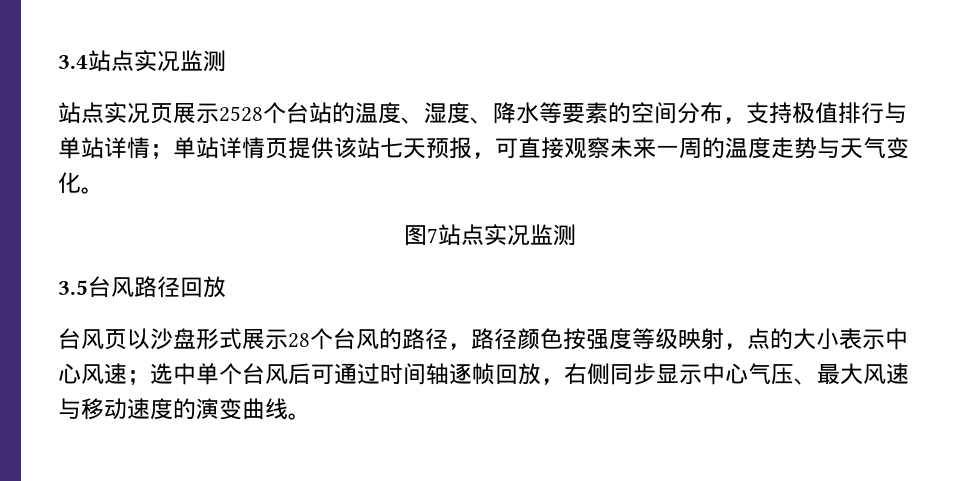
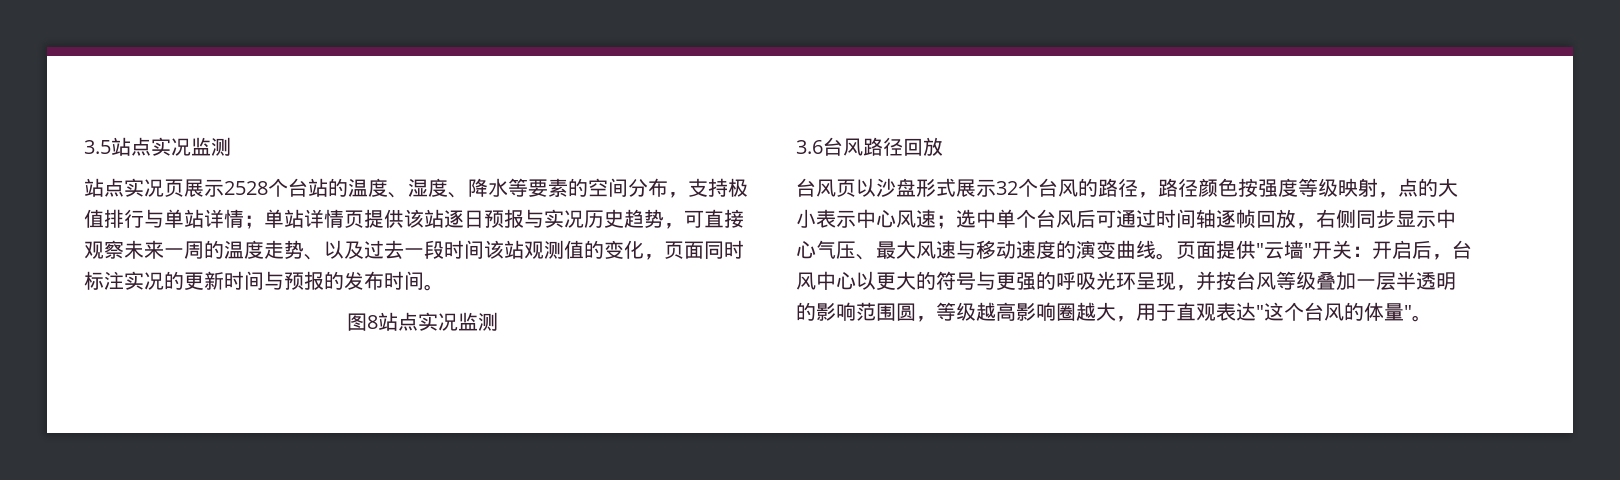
- 3.4站点实况监测
+ 3.5站点实况监测
- 站点实况页展示2528个台站的温度、湿度、降水等要素的空间分布，支持极值排行与单站详情；单站详情页提供该站七天预报，可直接观察未来一周的温度走势与天气变化。
+ 站点实况页展示2528个台站的温度、湿度、降水等要素的空间分布，支持极值排行与单站详情；单站详情页提供该站逐日预报与实况历史趋势，可直接观察未来一周的温度走势、以及过去一段时间该站观测值的变化，页面同时标注实况的更新时间与预报的发布时间。
- 图7站点实况监测
- 3.5台风路径回放
+ 图8站点实况监测
+ 3.6台风路径回放
- 台风页以沙盘形式展示28个台风的路径，路径颜色按强度等级映射，点的大小表示中心风速；选中单个台风后可通过时间轴逐帧回放，右侧同步显示中心气压、最大风速与移动速度的演变曲线。
+ 台风页以沙盘形式展示32个台风的路径，路径颜色按强度等级映射，点的大小表示中心风速；选中单个台风后可通过时间轴逐帧回放，右侧同步显示中心气压、最大风速与移动速度的演变曲线。
+ 页面提供"云墙"开关：开启后，台风中心以更大的符号与更强的呼吸光环呈现，并按台风等级叠加一层半透明的影响范围圆，等级越高影响圈越大，用于直观表达"这个台风的体量"。

